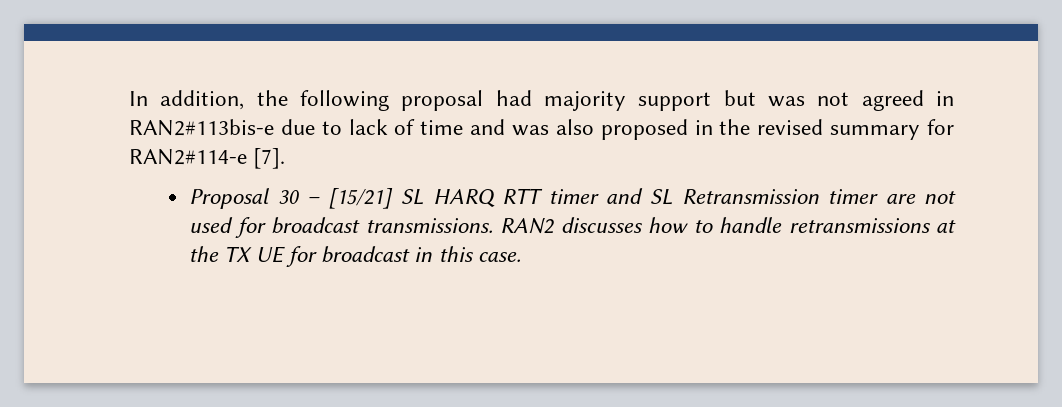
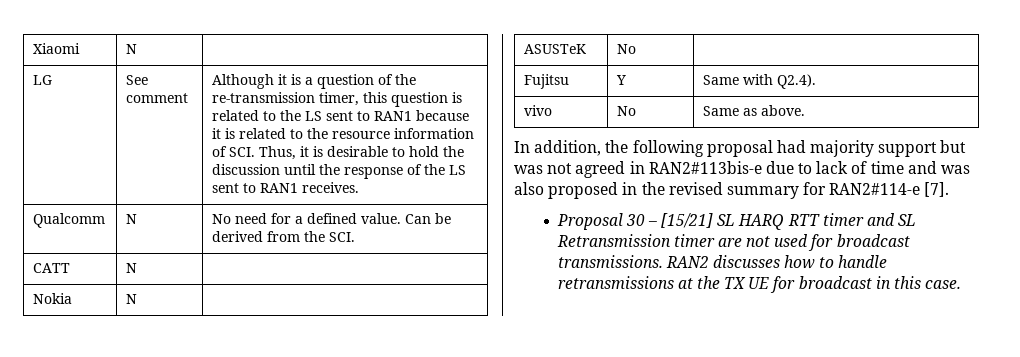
+ Xiaomi | N |
+ LG | See comment | Although it is a question of the re-transmission timer, this question is related to the LS sent to RAN1 because it is related to the resource information of SCI. Thus, it is desirable to hold the discussion until the response of the LS sent to RAN1 receives.
+ Qualcomm | N | No need for a defined value. Can be derived from the SCI.
+ CATT | N |
+ Nokia | N |
+ ASUSTeK | No |
+ Fujitsu | Y | Same with Q2.4).
+ vivo | No | Same as above.

